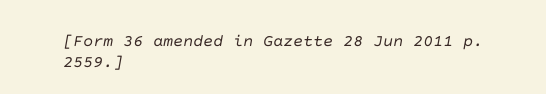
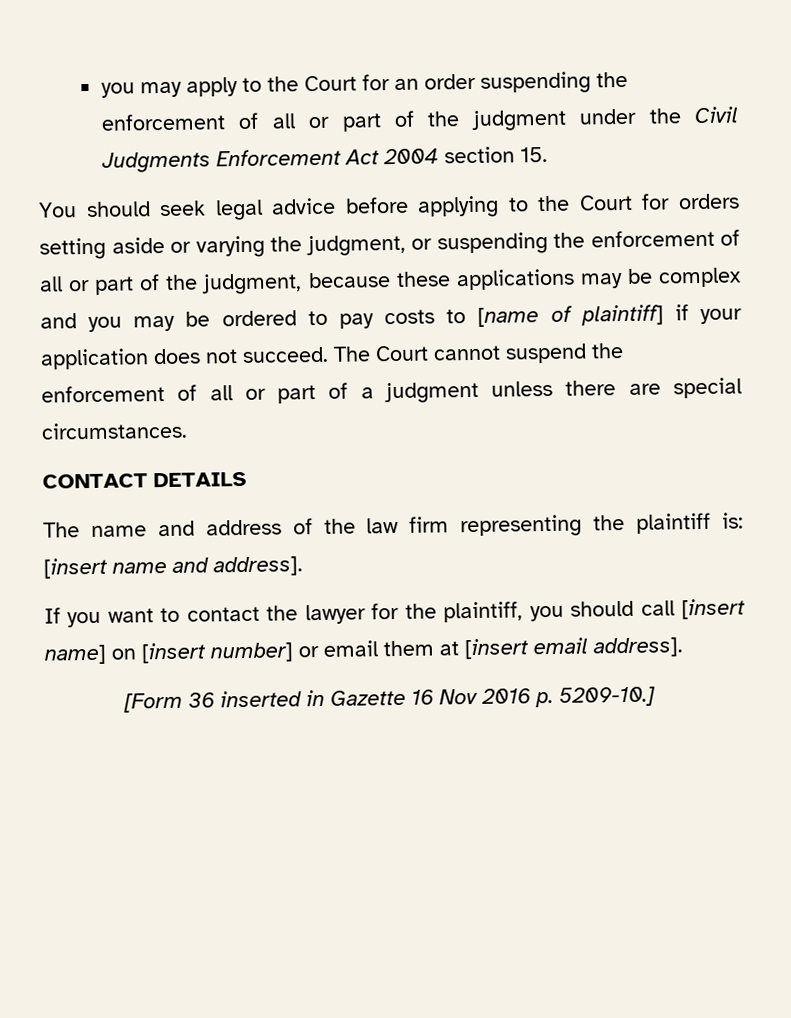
+ you may apply to the Court for an order suspending the enforcement of all or part of the judgment under the Civil Judgments Enforcement Act 2004 section 15.
+ You should seek legal advice before applying to the Court for orders setting aside or varying the judgment, or suspending the enforcement of all or part of the judgment, because these applications may be complex and you may be ordered to pay costs to [name of plaintiff] if your application does not succeed. The Court cannot suspend the enforcement of all or part of a judgment unless there are special circumstances.
+ CONTACT DETAILS
+ The name and address of the law firm representing the plaintiff is: [insert name and address].
+ If you want to contact the lawyer for the plaintiff, you should call [insert name] on [insert number] or email them at [insert email address].
- [Form 36 amended in Gazette 28 Jun 2011 p. 2559.]
+ [Form 36 inserted in Gazette 16 Nov 2016 p. 5209-10.]

